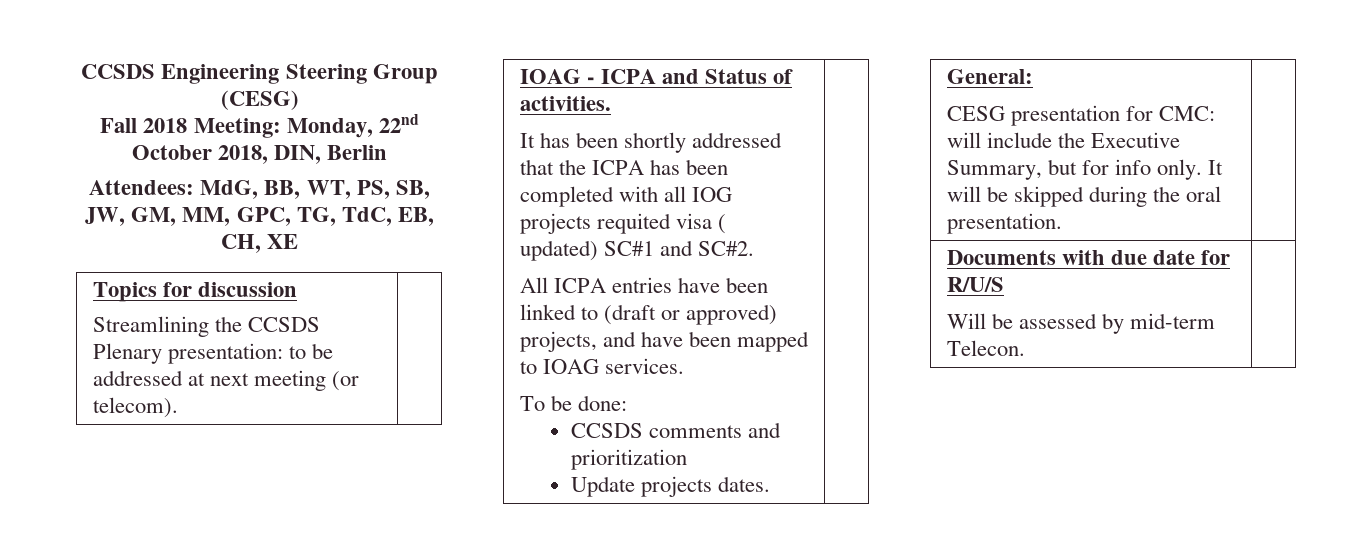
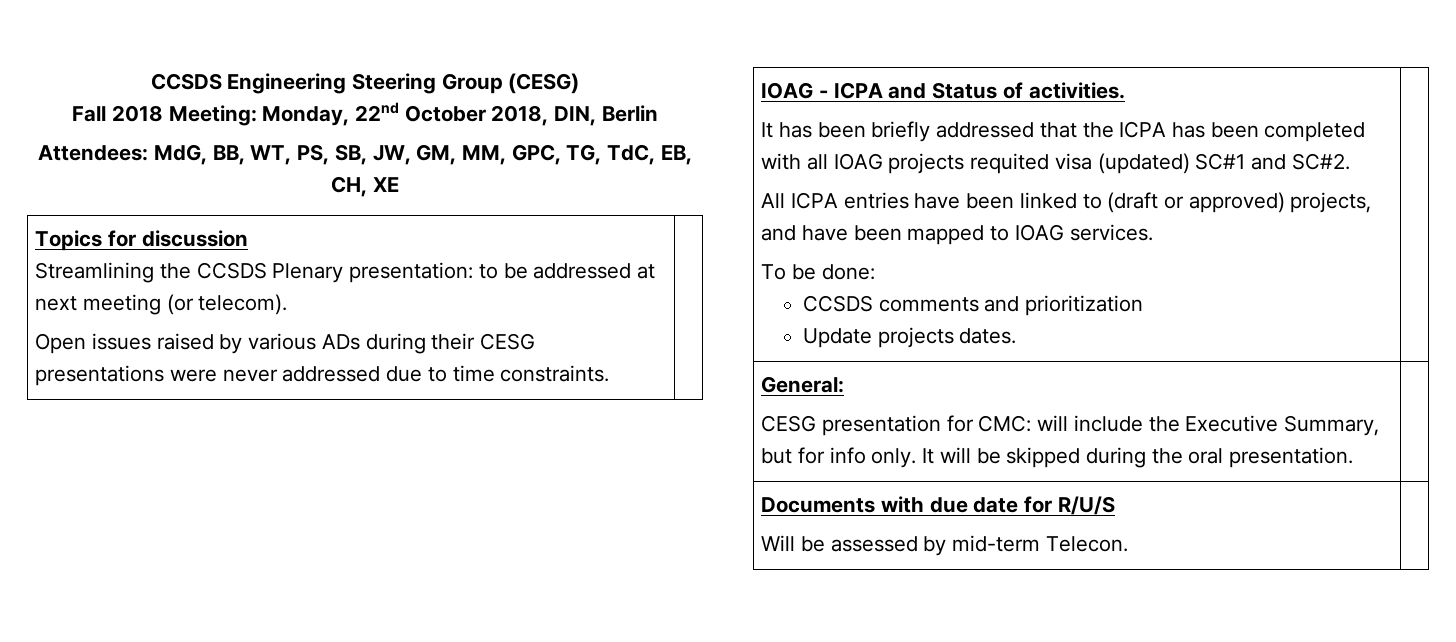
  Topics for discussion
- Streamlining the CCSDS Plenary presentation: to be addressed at next meeting (or telecom). |
+ Streamlining the CCSDS Plenary presentation: to be addressed at next meeting (or telecom).
+ Open issues raised by various ADs during their CESG presentations were never addressed due to time constraints. |
- It has been shortly addressed that the ICPA has been completed with all IOG projects requited visa ( updated) SC#1 and SC#2.
+ It has been briefly addressed that the ICPA has been completed with all IOAG projects requited visa (updated) SC#1 and SC#2.

